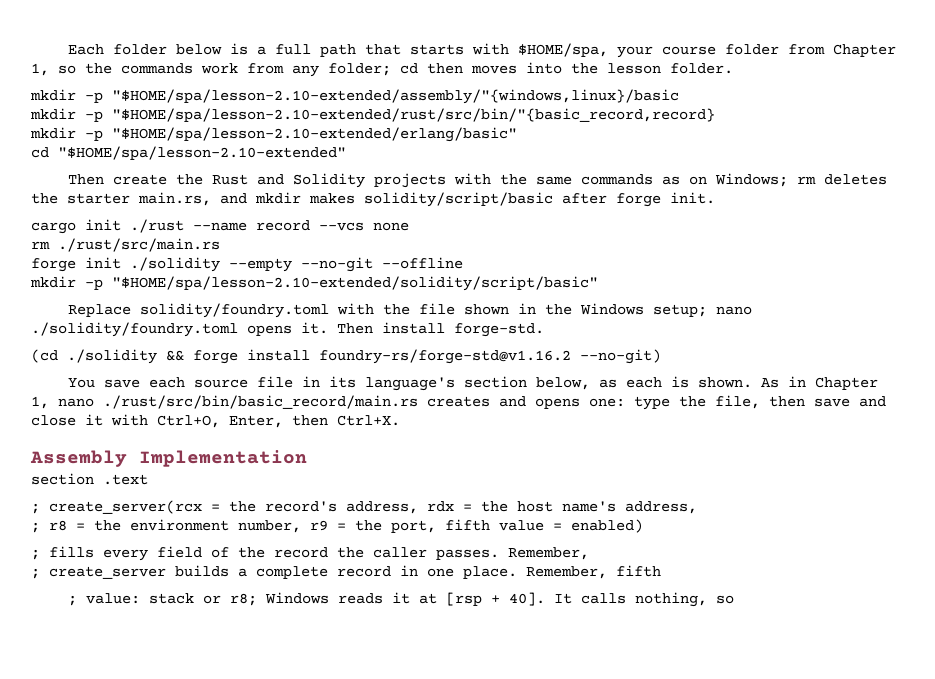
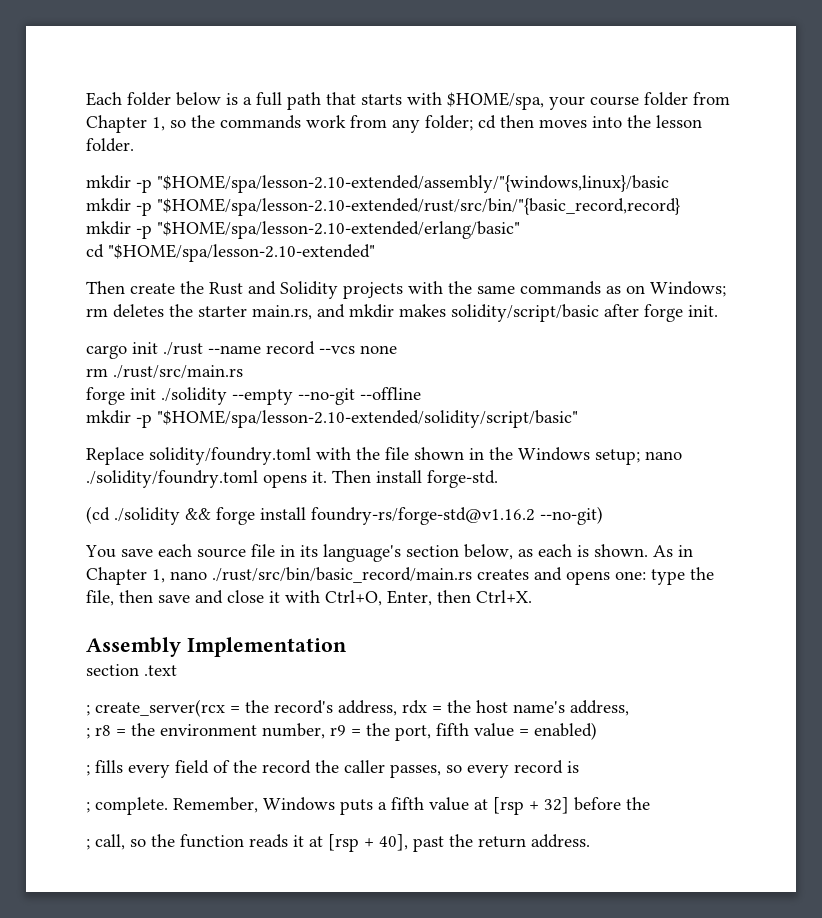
- ; fills every field of the record the caller passes. Remember,
- ; create_server builds a complete record in one place. Remember, fifth
- ; value: stack or r8; Windows reads it at [rsp + 40]. It calls nothing, so
+ ; fills every field of the record the caller passes, so every record is
+ ; complete. Remember, Windows puts a fifth value at [rsp + 32] before the
+ ; call, so the function reads it at [rsp + 40], past the return address.

